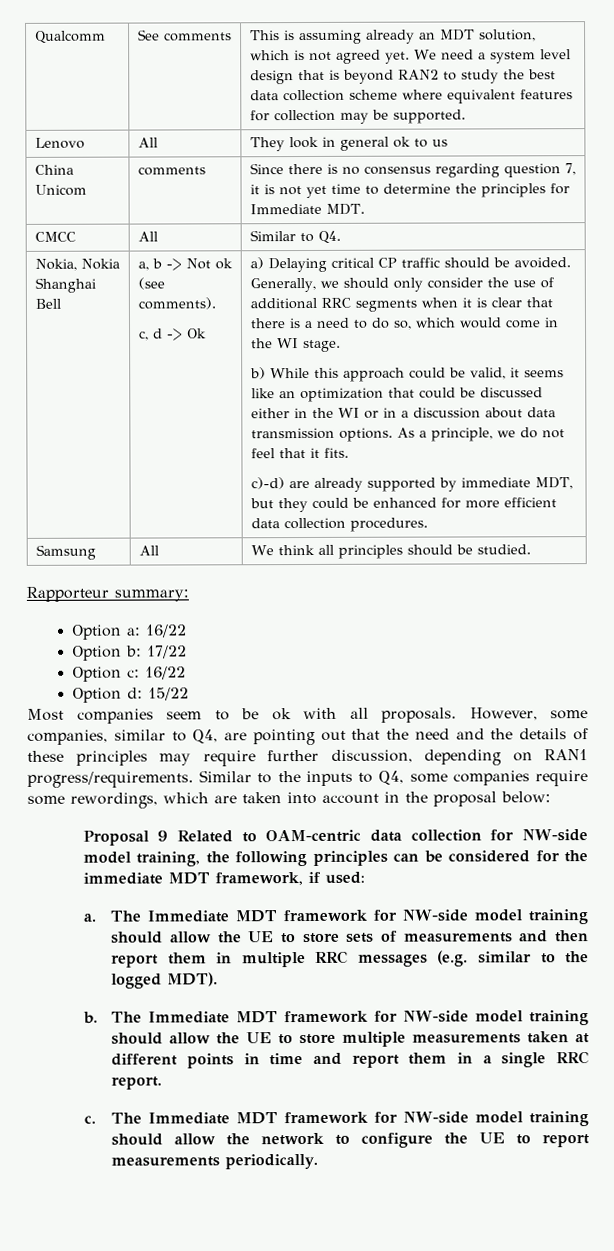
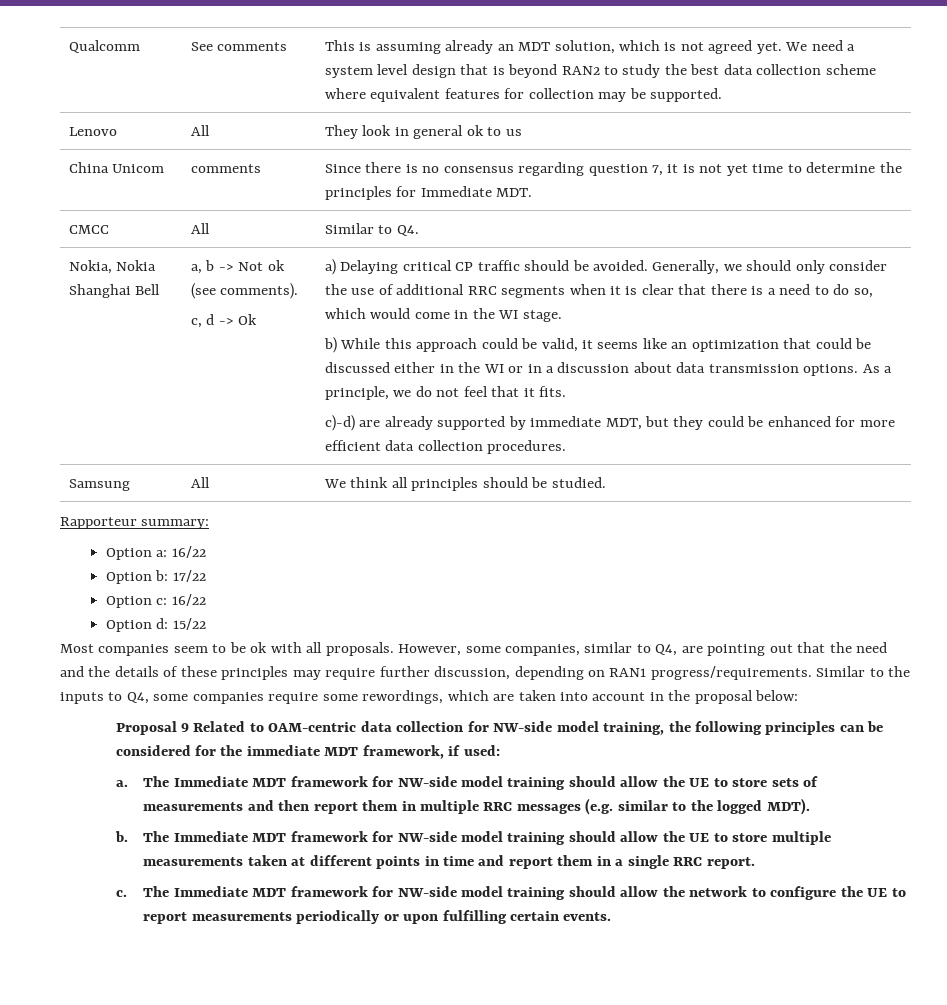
- The Immediate MDT framework for NW-side model training should allow the network to configure the UE to report measurements periodically.
+ The Immediate MDT framework for NW-side model training should allow the network to configure the UE to report measurements periodically or upon fulfilling certain events.

